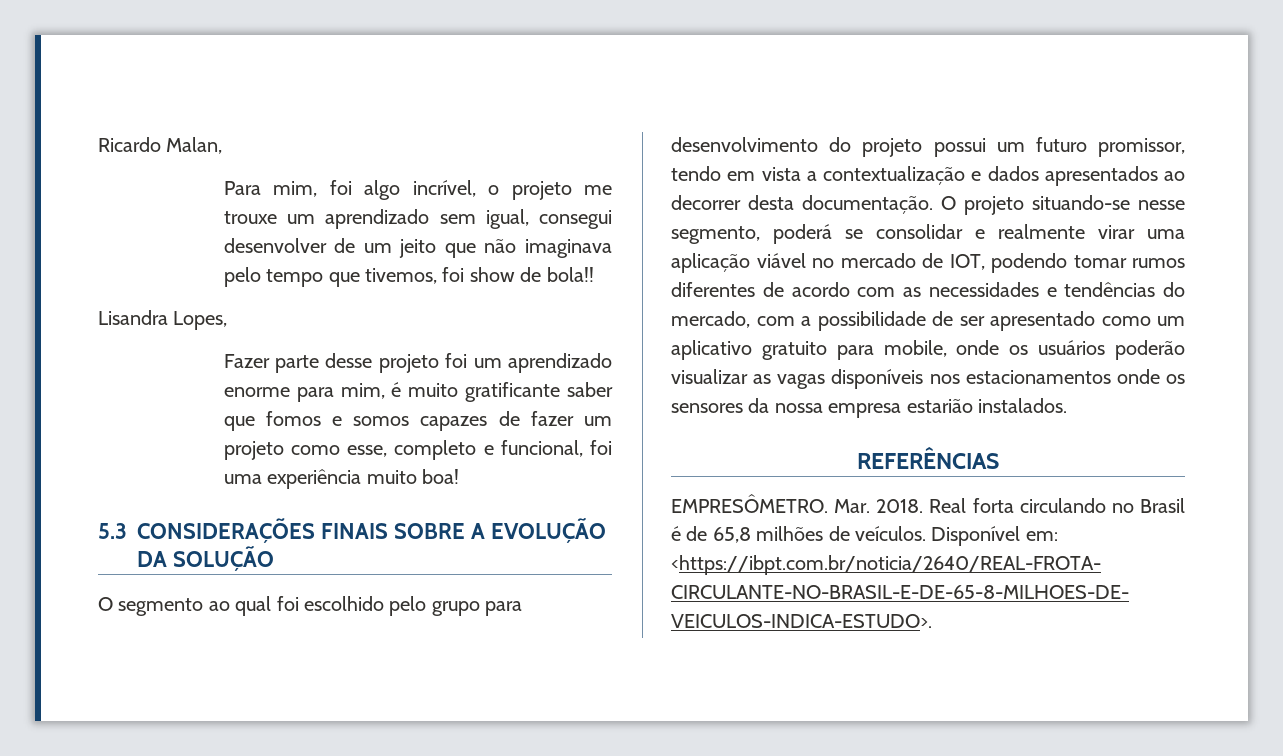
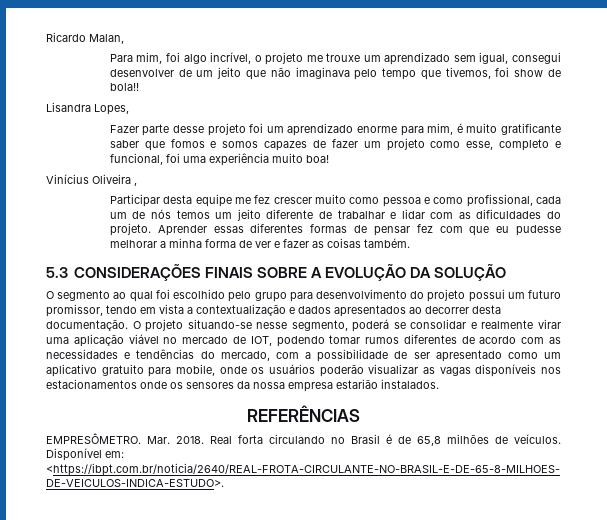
+ Vinícius Oliveira ,
+ Participar desta equipe me fez crescer muito como pessoa e como profissional, cada um de nós temos um jeito diferente de trabalhar e lidar com as dificuldades do projeto. Aprender essas diferentes formas de pensar fez com que eu pudesse melhorar a minha forma de ver e fazer as coisas também.

